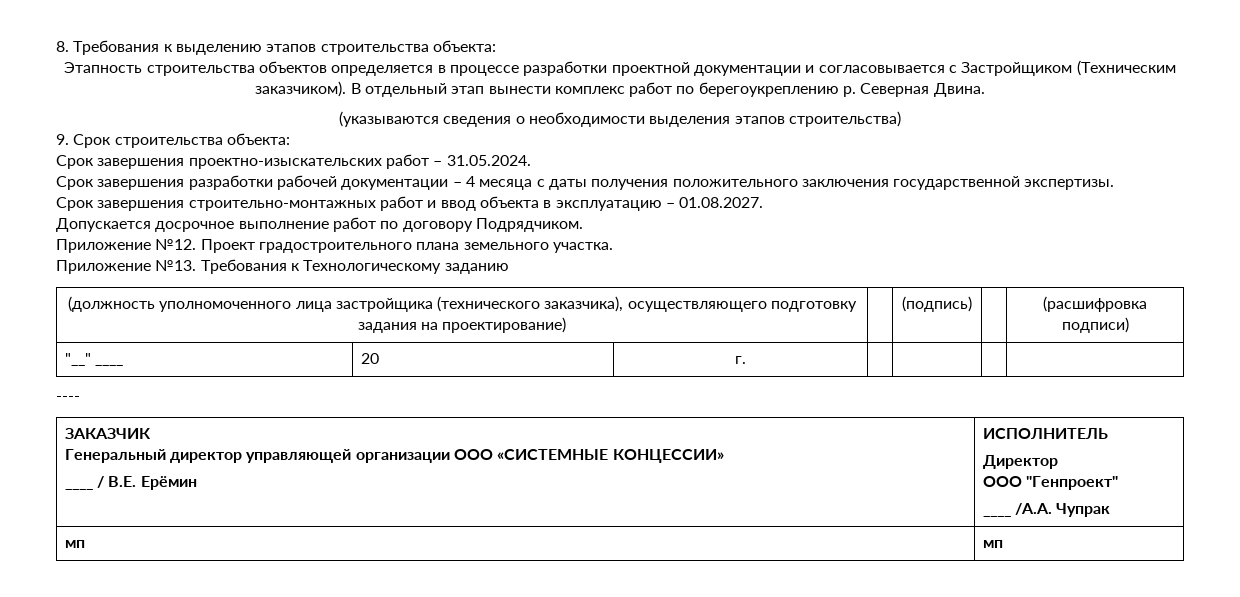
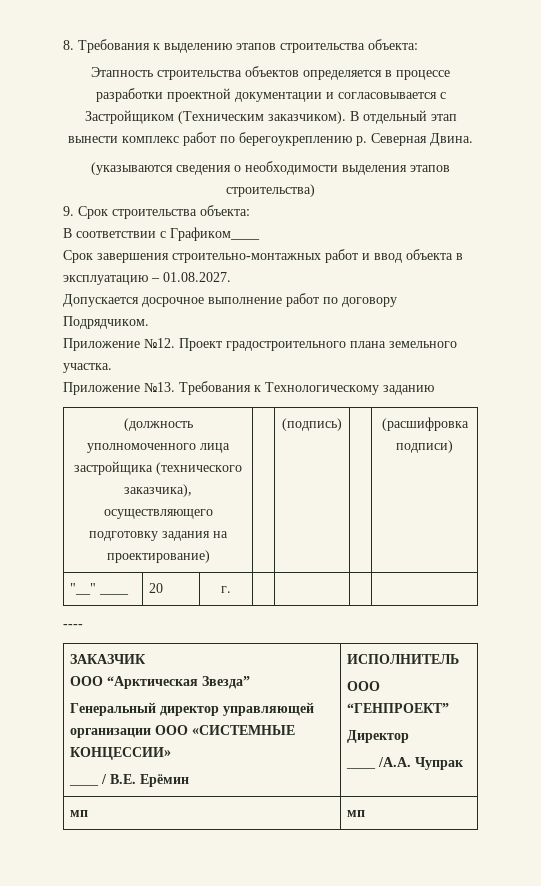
- Срок завершения проектно-изыскательских работ – 31.05.2024.
- Срок завершения разработки рабочей документации – 4 месяца с даты получения положительного заключения государственной экспертизы.
+ В соответствии с Графиком____
  ЗАКАЗЧИК
+ ООО “Арктическая Звезда”
  Генеральный директор управляющей организации ООО «СИСТЕМНЫЕ КОНЦЕССИИ»
  ____ / В.Е. Ерёмин | ИСПОЛНИТЕЛЬ
+ ООО “ГЕНПРОЕКТ”
  Директор
- ООО "Генпроект"

